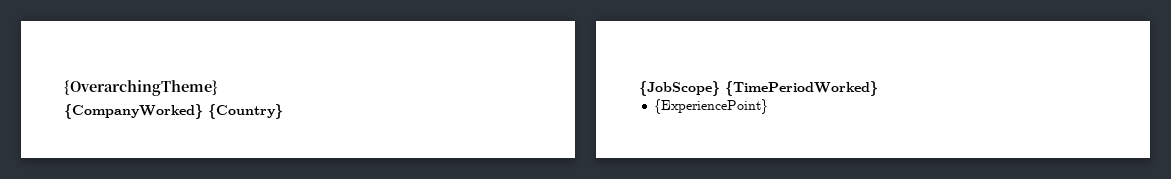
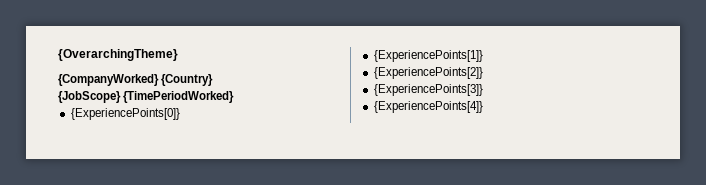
- {ExperiencePoint}
+ {ExperiencePoints[0]}
+ {ExperiencePoints[1]}
+ {ExperiencePoints[2]}
+ {ExperiencePoints[3]}
+ {ExperiencePoints[4]}

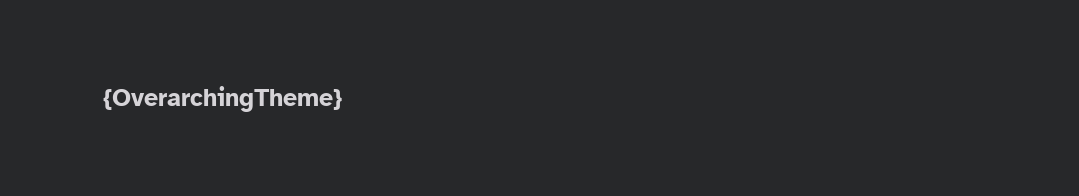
- {CompanyWorked} {Country}
- {JobScope} {TimePeriodWorked}
- {ExperiencePoints[0]}
- {ExperiencePoints[1]}
- {ExperiencePoints[2]}
- {ExperiencePoints[3]}
- {ExperiencePoints[4]}

